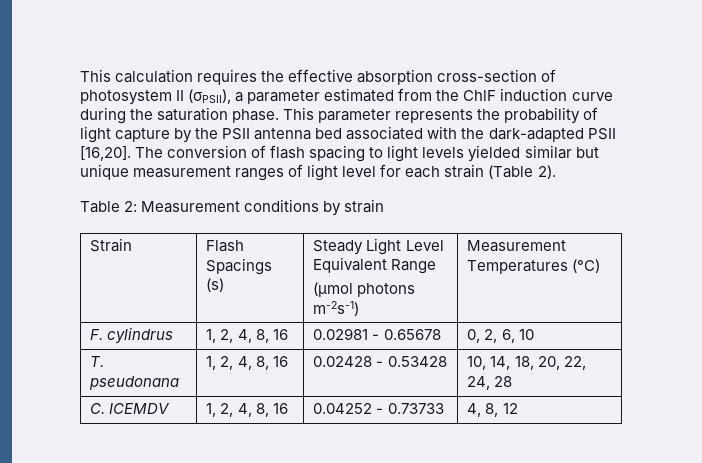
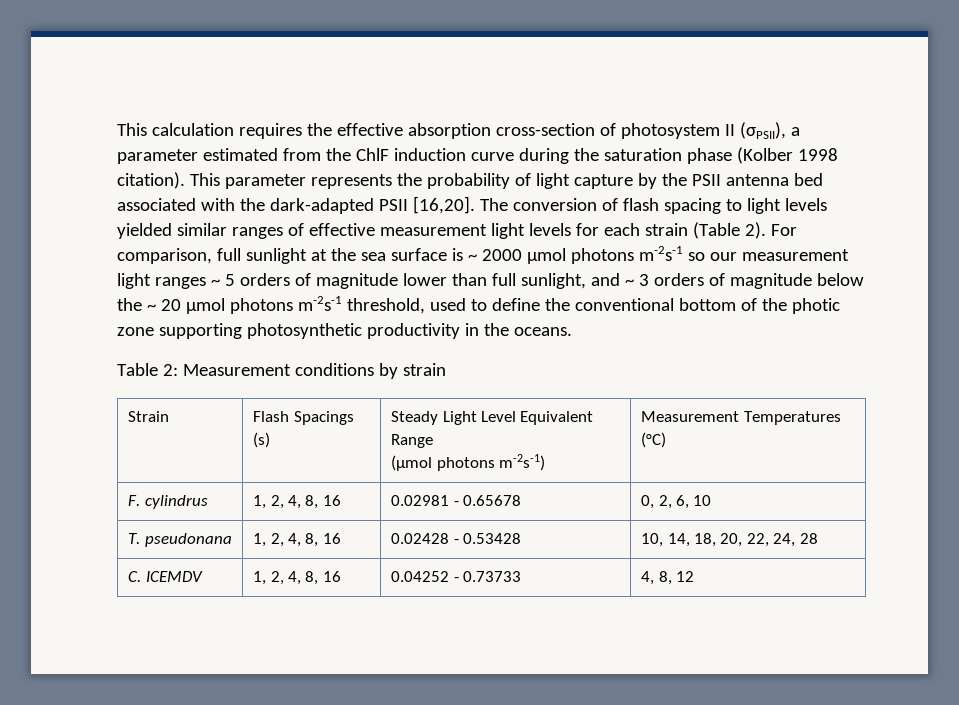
- This calculation requires the effective absorption cross-section of photosystem II (σPSII), a parameter estimated from the ChlF induction curve during the saturation phase.
+ This calculation requires the effective absorption cross-section of photosystem II (σPSII), a parameter estimated from the ChlF induction curve during the saturation phase (Kolber 1998 citation).
- The conversion of flash spacing to light levels yielded similar but unique measurement ranges of light level for each strain (Table 2).
+ The conversion of flash spacing to light levels yielded similar ranges of effective measurement light levels for each strain (Table 2). For comparison, full sunlight at the sea surface is ~ 2000 µmol photons m-2s-1 so our measurement light ranges ~ 5 orders of magnitude lower than full sunlight, and ~ 3 orders of magnitude below the ~ 20 µmol photons m-2s-1 threshold, used to define the conventional bottom of the photic zone supporting photosynthetic productivity in the oceans.

